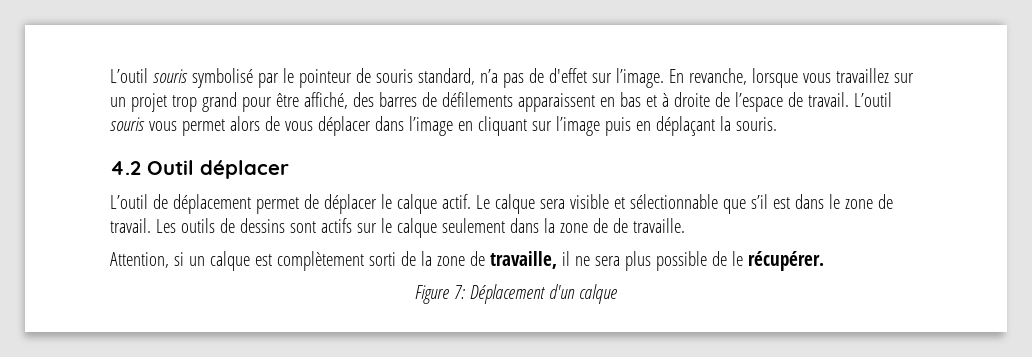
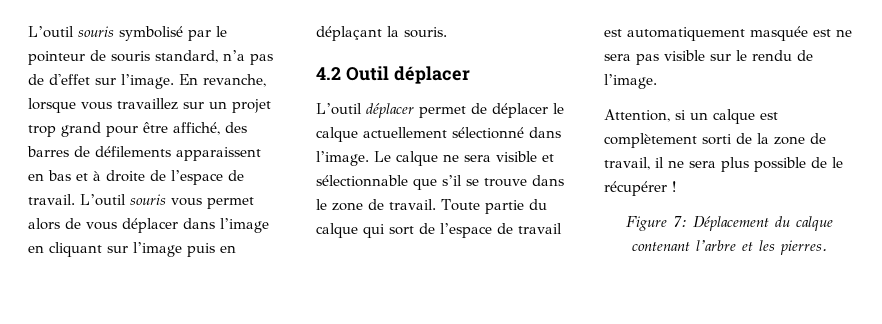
- L’outil de déplacement permet de déplacer le calque actif.
+ L’outil déplacer permet de déplacer le calque actuellement sélectionné dans l’image.
- Le calque sera visible et sélectionnable que s’il est dans le zone de travail.
+ Le calque ne sera visible et sélectionnable que s’il se trouve dans le zone de travail.
- Les outils de dessins sont actifs sur le calque seulement dans la zone de de travaille.
+ Toute partie du calque qui sort de l’espace de travail est automatiquement masquée est ne sera pas visible sur le rendu de l’image.
- Attention, si un calque est complètement sorti de la zone de travaille, il ne sera plus possible de le récupérer.
+ Attention, si un calque est complètement sorti de la zone de travail, il ne sera plus possible de le récupérer !
- Figure 7: Déplacement d'un calque
+ Figure 7: Déplacement du calque contenant l’arbre et les pierres.

